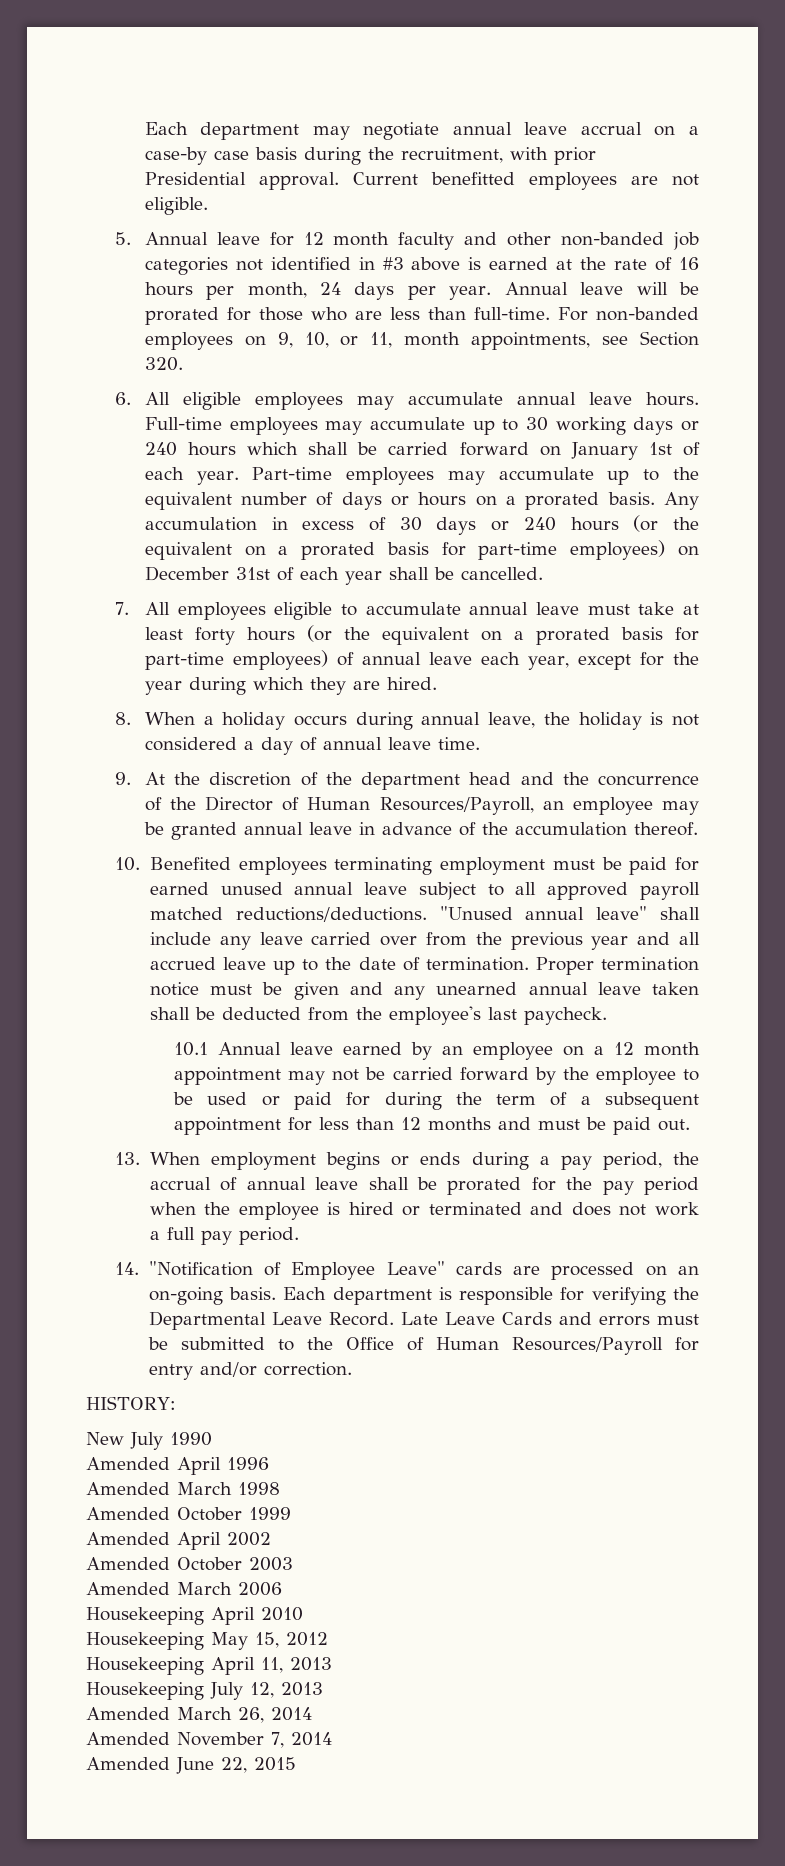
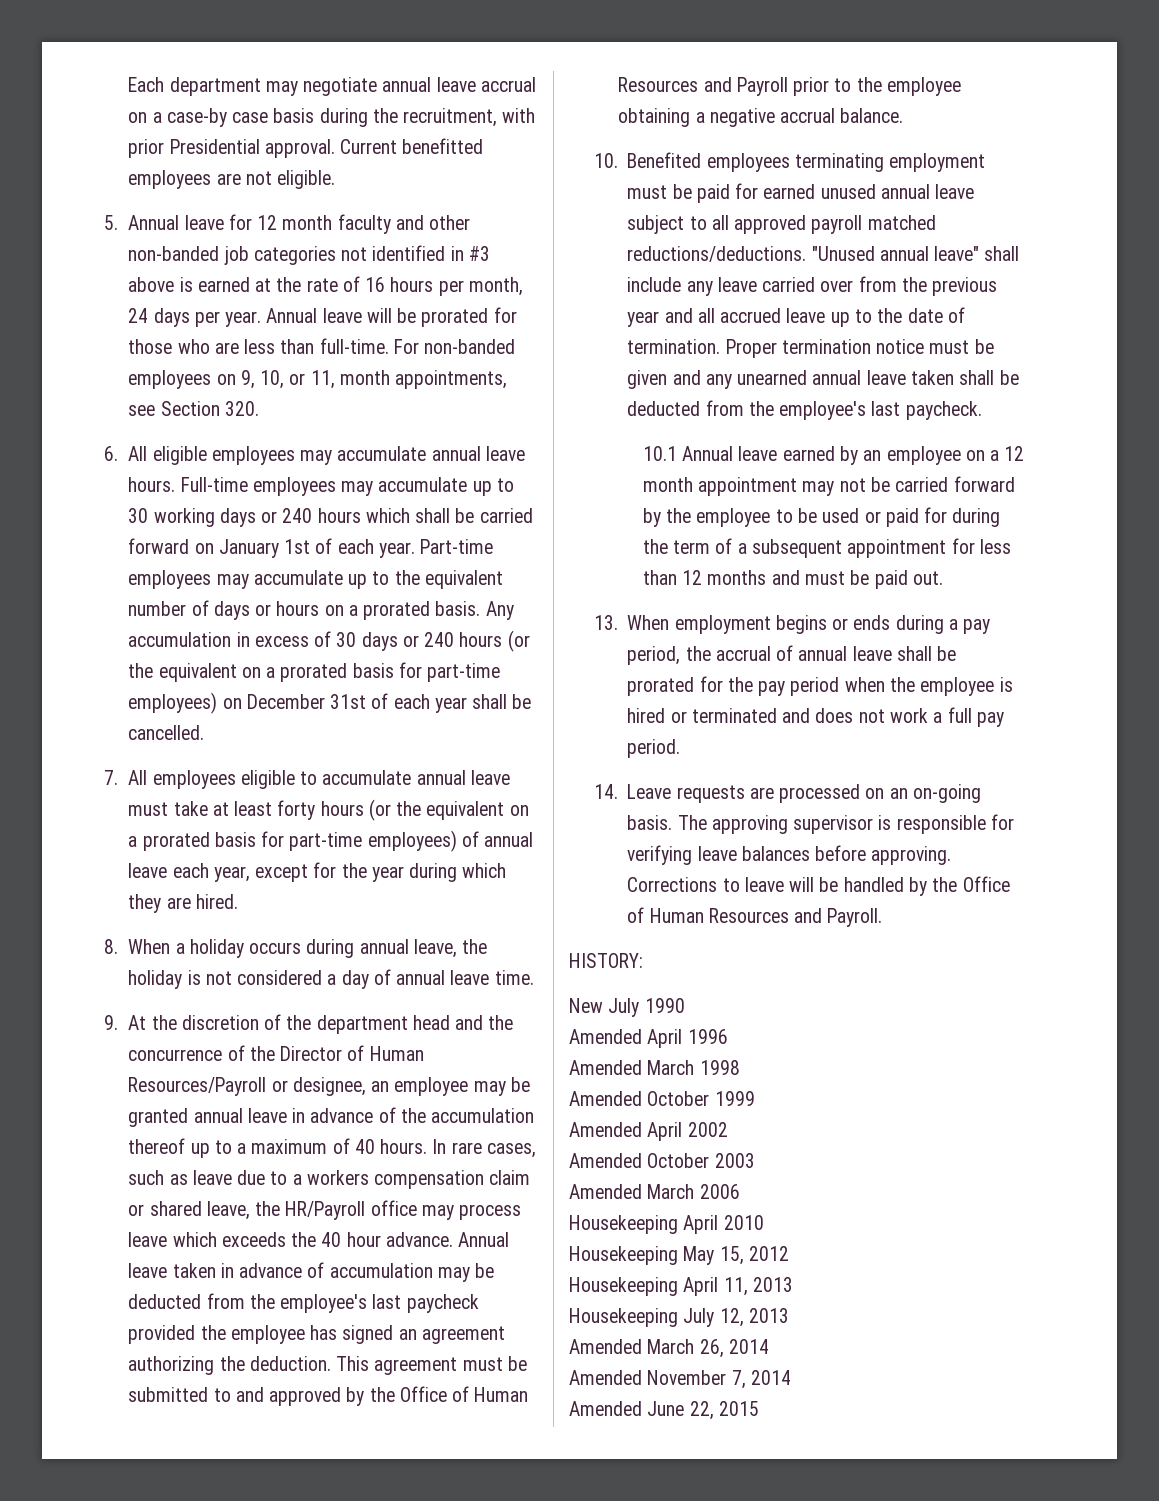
- 9. At the discretion of the department head and the concurrence of the Director of Human Resources/Payroll, an employee may be granted annual leave in advance of the accumulation thereof.
+ 9. At the discretion of the department head and the concurrence of the Director of Human Resources/Payroll or designee, an employee may be granted annual leave in advance of the accumulation thereof up to a maximum of 40 hours. In rare cases, such as leave due to a workers compensation claim or shared leave, the HR/Payroll office may process leave which exceeds the 40 hour advance. Annual leave taken in advance of accumulation may be deducted from the employee's last paycheck provided the employee has signed an agreement authorizing the deduction. This agreement must be submitted to and approved by the Office of Human Resources and Payroll prior to the employee obtaining a negative accrual balance.
- 14. "Notification of Employee Leave" cards are processed on an on-going basis.
+ 14. Leave requests are processed on an on-going basis.
- Each department is responsible for verifying the Departmental Leave Record. Late Leave Cards and errors must be submitted to the Office of Human Resources/Payroll for entry and/or correction.
+ The approving supervisor is responsible for verifying leave balances before approving. Corrections to leave will be handled by the Office of Human Resources and Payroll.

